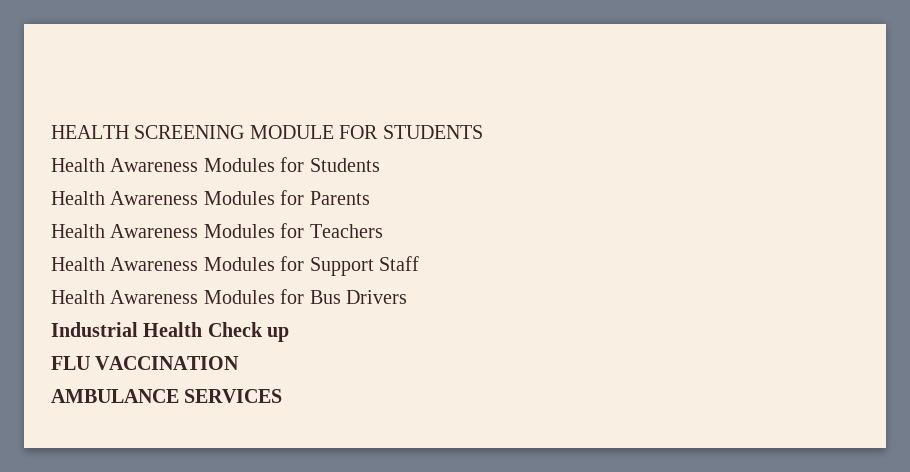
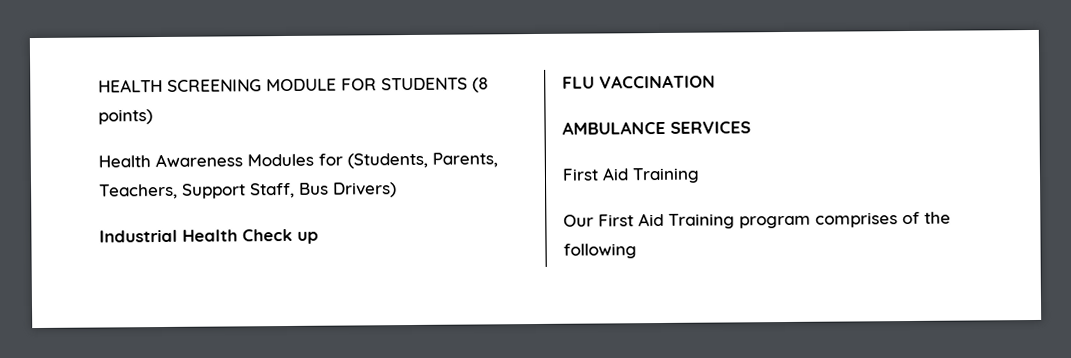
- HEALTH SCREENING MODULE FOR STUDENTS
- Health Awareness Modules for Students
- Health Awareness Modules for Parents
- Health Awareness Modules for Teachers
- Health Awareness Modules for Support Staff
- Health Awareness Modules for Bus Drivers
+ HEALTH SCREENING MODULE FOR STUDENTS (8 points)
+ Health Awareness Modules for (Students, Parents, Teachers, Support Staff, Bus Drivers)
  AMBULANCE SERVICES
+ First Aid Training
+ Our First Aid Training program comprises of the following

